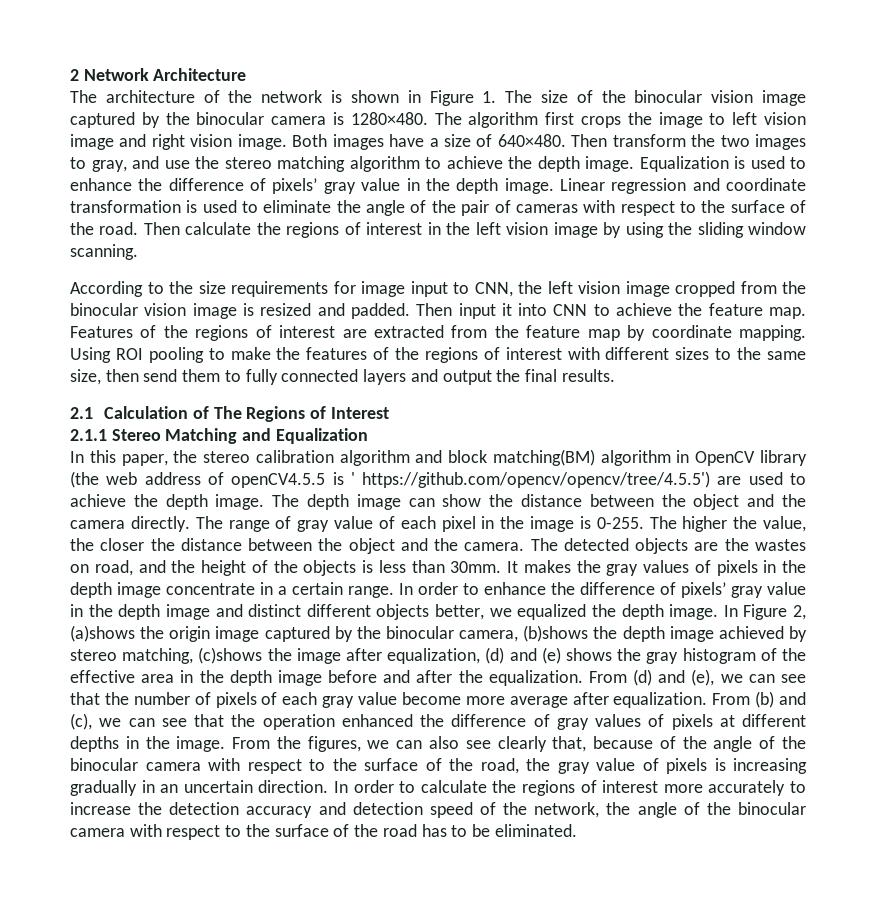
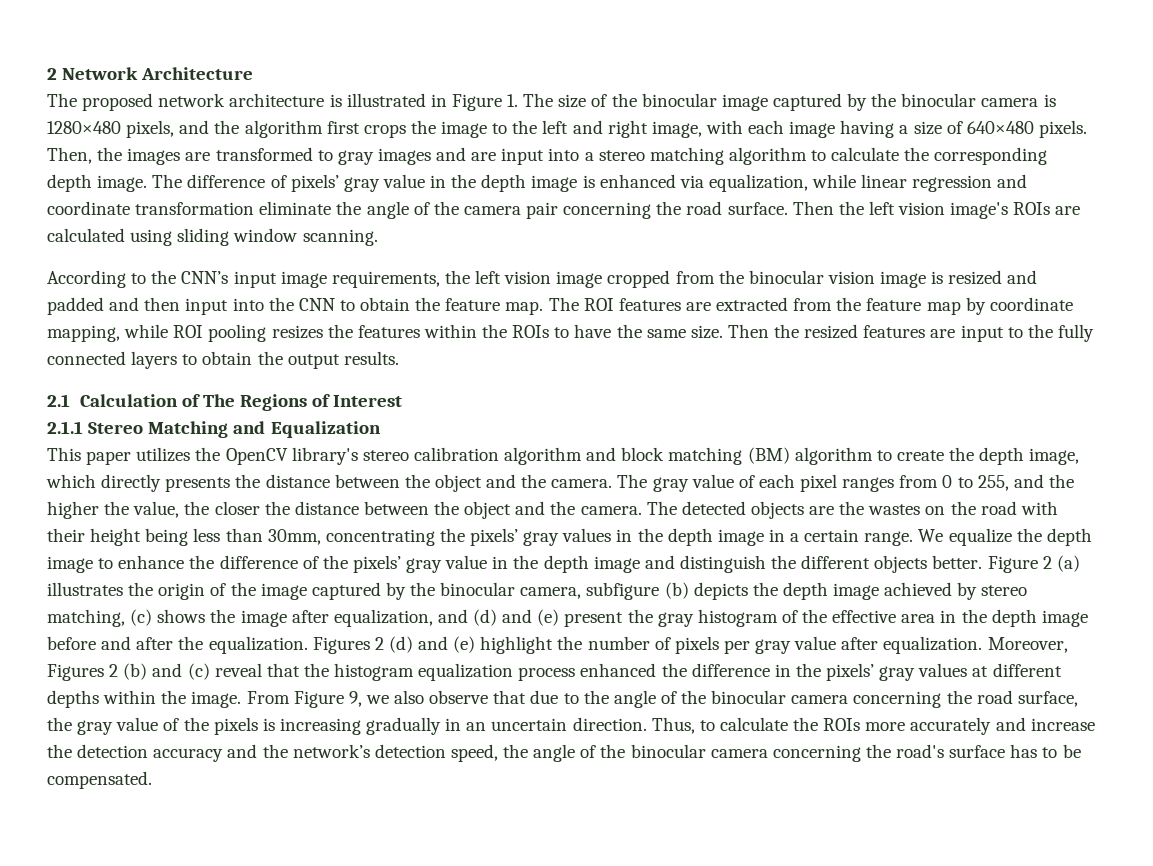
- The architecture of the network is shown in Figure 1. The size of the binocular vision image captured by the binocular camera is 1280×480. The algorithm first crops the image to left vision image and right vision image. Both images have a size of 640×480. Then transform the two images to gray, and use the stereo matching algorithm to achieve the depth image. Equalization is used to enhance the difference of pixels’ gray value in the depth image. Linear regression and coordinate transformation is used to eliminate the angle of the pair of cameras with respect to the surface of the road. Then calculate the regions of interest in the left vision image by using the sliding window scanning.
+ The proposed network architecture is illustrated in Figure 1. The size of the binocular image captured by the binocular camera is 1280×480 pixels, and the algorithm first crops the image to the left and right image, with each image having a size of 640×480 pixels. Then, the images are transformed to gray images and are input into a stereo matching algorithm to calculate the corresponding depth image. The difference of pixels’ gray value in the depth image is enhanced via equalization, while linear regression and coordinate transformation eliminate the angle of the camera pair concerning the road surface. Then the left vision image's ROIs are calculated using sliding window scanning.
- According to the size requirements for image input to CNN, the left vision image cropped from the binocular vision image is resized and padded. Then input it into CNN to achieve the feature map.
+ According to the CNN’s input image requirements, the left vision image cropped from the binocular vision image is resized and padded and then input into the CNN to obtain the feature map.
- Features of the regions of interest are extracted from the feature map by coordinate mapping. Using ROI pooling to make the features of the regions of interest with different sizes to the same size, then send them to fully connected layers and output the final results.
+ The ROI features are extracted from the feature map by coordinate mapping, while ROI pooling resizes the features within the ROIs to have the same size. Then the resized features are input to the fully connected layers to obtain the output results.
- In this paper, the stereo calibration algorithm and block matching(BM) algorithm in OpenCV library (the web address of openCV4.5.5 is ' https://github.com/opencv/opencv/tree/4.5.5') are used to achieve the depth image. The depth image can show the distance between the object and the camera directly. The range of gray value of each pixel in the image is 0-255. The higher the value, the closer the distance between the object and the camera.
+ This paper utilizes the OpenCV library's stereo calibration algorithm and block matching (BM) algorithm to create the depth image, which directly presents the distance between the object and the camera. The gray value of each pixel ranges from 0 to 255, and the higher the value, the closer the distance between the object and the camera.
- The detected objects are the wastes on road, and the height of the objects is less than 30mm. It makes the gray values of pixels in the depth image concentrate in a certain range.
+ The detected objects are the wastes on the road with their height being less than 30mm, concentrating the pixels’ gray values in the depth image in a certain range.
- In order to enhance the difference of pixels’ gray value in the depth image and distinct different objects better, we equalized the depth image. In Figure 2, (a)shows the origin image captured by the binocular camera, (b)shows the depth image achieved by stereo matching, (c)shows the image after equalization, (d) and (e) shows the gray histogram of the effective area in the depth image before and after the equalization.
+ We equalize the depth image to enhance the difference of the pixels’ gray value in the depth image and distinguish the different objects better. Figure 2 (a) illustrates the origin of the image captured by the binocular camera, subfigure (b) depicts the depth image achieved by stereo matching, (c) shows the image after equalization, and (d) and (e) present the gray histogram of the effective area in the depth image before and after the equalization.
- From (d) and (e), we can see that the number of pixels of each gray value become more average after equalization. From (b) and (c), we can see that the operation enhanced the difference of gray values of pixels at different depths in the image.
+ Figures 2 (d) and (e) highlight the number of pixels per gray value after equalization. Moreover, Figures 2 (b) and (c) reveal that the histogram equalization process enhanced the difference in the pixels’ gray values at different depths within the image.
- From the figures, we can also see clearly that, because of the angle of the binocular camera with respect to the surface of the road, the gray value of pixels is increasing gradually in an uncertain direction.
+ From Figure 9, we also observe that due to the angle of the binocular camera concerning the road surface, the gray value of the pixels is increasing gradually in an uncertain direction.
- In order to calculate the regions of interest more accurately to increase the detection accuracy and detection speed of the network, the angle of the binocular camera with respect to the surface of the road has to be eliminated.
+ Thus, to calculate the ROIs more accurately and increase the detection accuracy and the network’s detection speed, the angle of the binocular camera concerning the road's surface has to be compensated.

